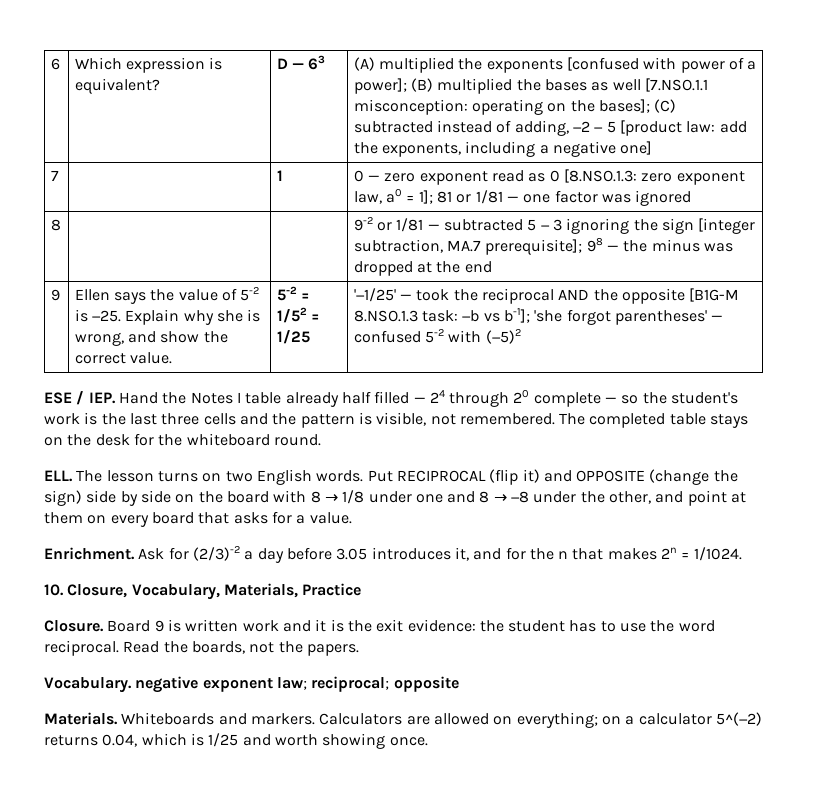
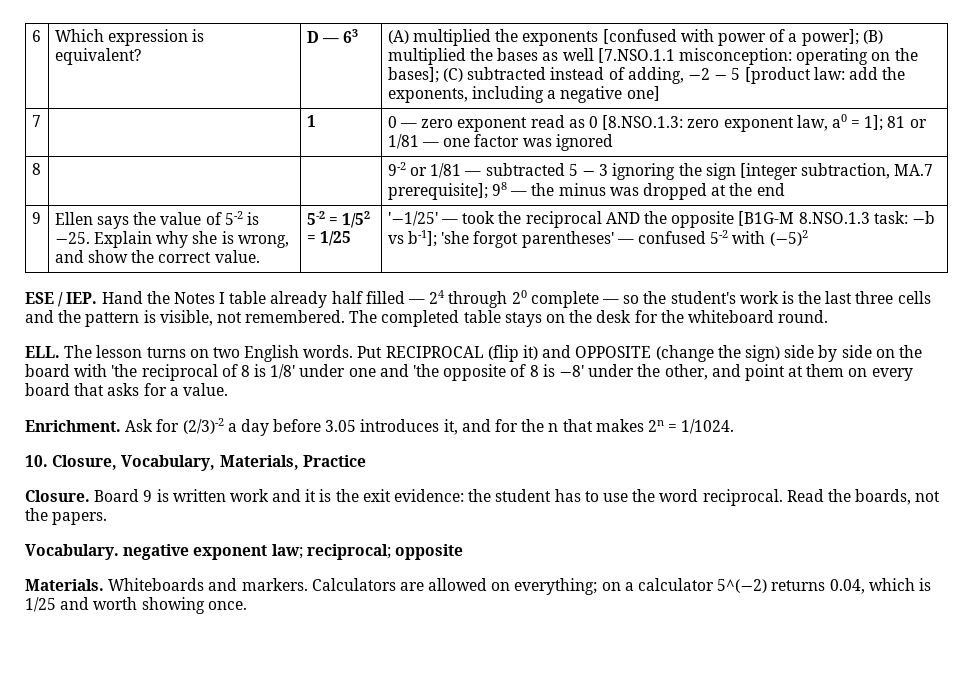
- Put RECIPROCAL (flip it) and OPPOSITE (change the sign) side by side on the board with 8 → 1/8 under one and 8 → −8 under the other, and point at them on every board that asks for a value.
+ Put RECIPROCAL (flip it) and OPPOSITE (change the sign) side by side on the board with 'the reciprocal of 8 is 1/8' under one and 'the opposite of 8 is −8' under the other, and point at them on every board that asks for a value.

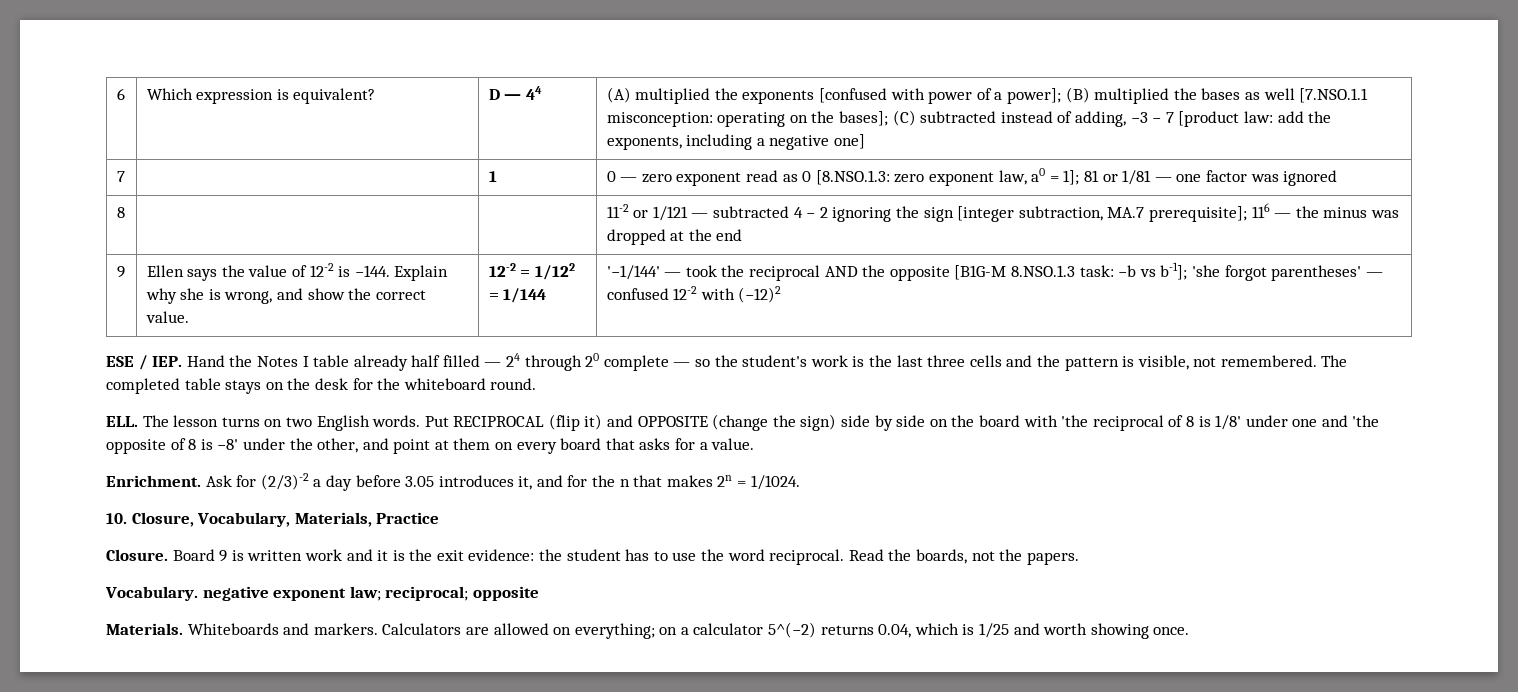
- D — 63
+ D — 44
- (A) multiplied the exponents [confused with power of a power]; (B) multiplied the bases as well [7.NSO.1.1 misconception: operating on the bases]; (C) subtracted instead of adding, −2 − 5 [product law: add the exponents, including a negative one]
+ (A) multiplied the exponents [confused with power of a power]; (B) multiplied the bases as well [7.NSO.1.1 misconception: operating on the bases]; (C) subtracted instead of adding, −3 − 7 [product law: add the exponents, including a negative one]
- 8 | | | 9-2 or 1/81 — subtracted 5 − 3 ignoring the sign [integer subtraction, MA.7 prerequisite]; 98 — the minus was dropped at the end
+ 8 | | | 11-2 or 1/121 — subtracted 4 − 2 ignoring the sign [integer subtraction, MA.7 prerequisite]; 116 — the minus was dropped at the end
- Ellen says the value of 5-2 is −25.
+ Ellen says the value of 12-2 is −144.
- 5-2 = 1/52 = 1/25 | '−1/25' — took the reciprocal AND the opposite [B1G-M 8.NSO.1.3 task: −b vs b-1]; 'she forgot parentheses' — confused 5-2 with (−5)2
+ 12-2 = 1/122 = 1/144 | '−1/144' — took the reciprocal AND the opposite [B1G-M 8.NSO.1.3 task: −b vs b-1]; 'she forgot parentheses' — confused 12-2 with (−12)2

